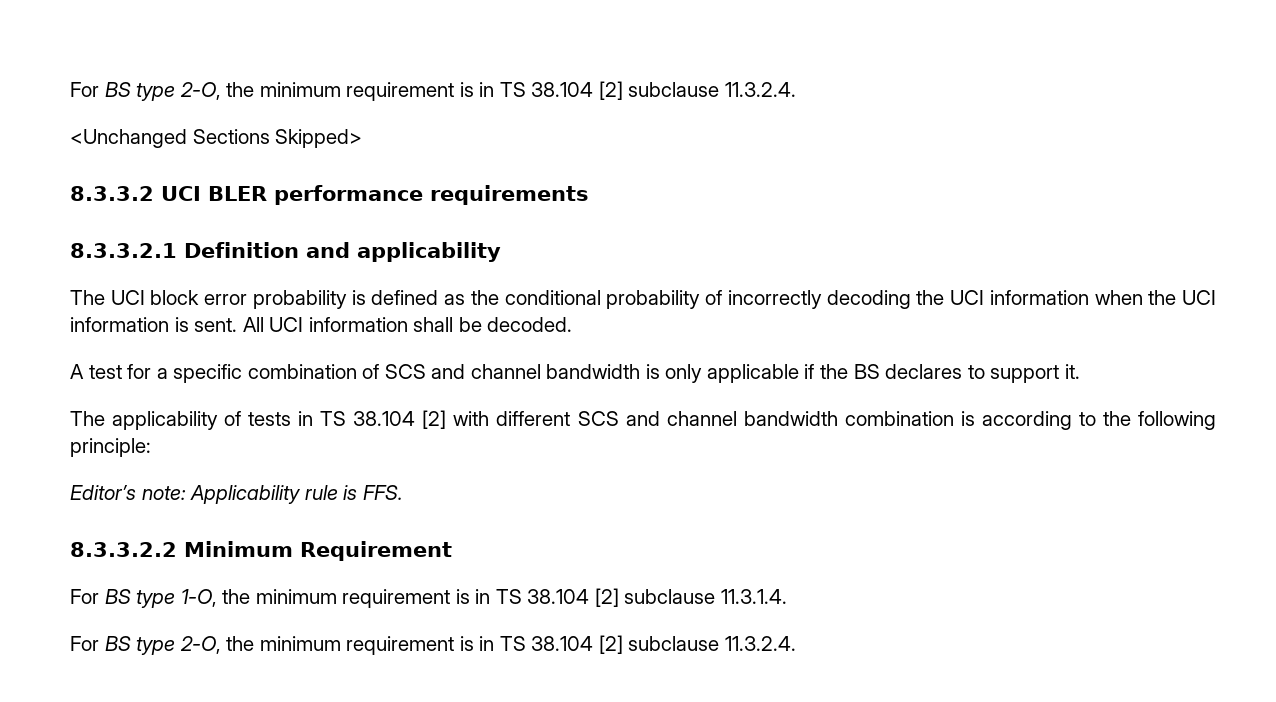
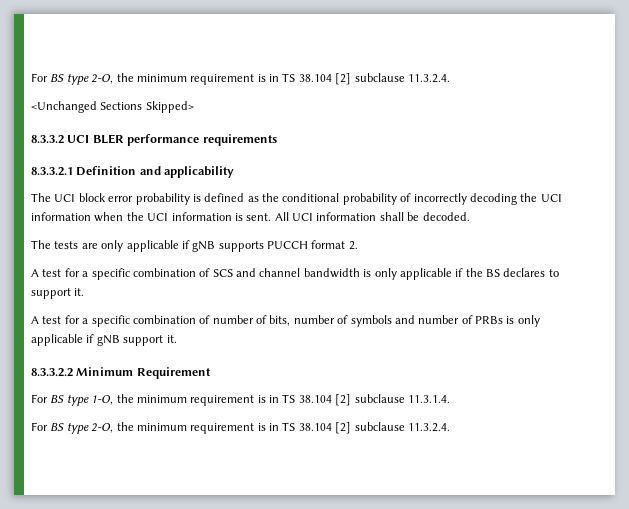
+ The tests are only applicable if gNB supports PUCCH format 2.
- The applicability of tests in TS 38.104 [2] with different SCS and channel bandwidth combination is according to the following principle:
- Editor’s note: Applicability rule is FFS.
+ A test for a specific combination of number of bits, number of symbols and number of PRBs is only applicable if gNB support it.

